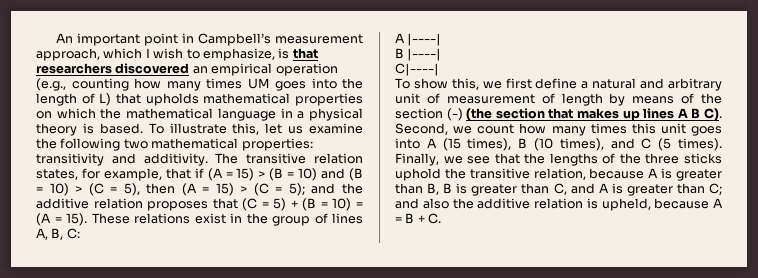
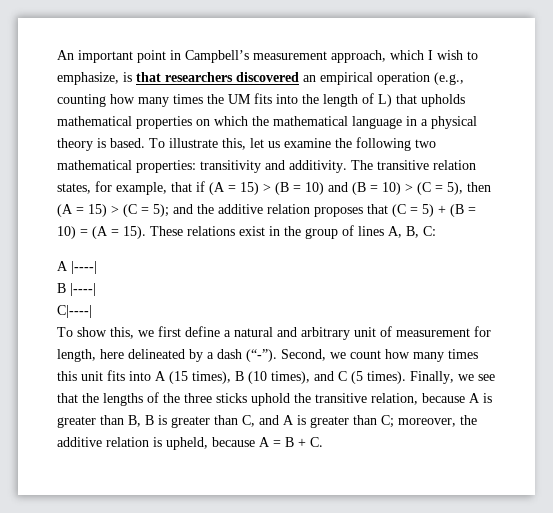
- An important point in Campbell’s measurement approach, which I wish to emphasize, is that researchers discovered an empirical operation (e.g., counting how many times UM goes into the length of L) that upholds mathematical properties on which the mathematical language in a physical theory is based.
+ An important point in Campbell’s measurement approach, which I wish to emphasize, is that researchers discovered an empirical operation (e.g., counting how many times the UM fits into the length of L) that upholds mathematical properties on which the mathematical language in a physical theory is based.
- To show this, we first define a natural and arbitrary unit of measurement of length by means of the section (-) (the section that makes up lines A B C). Second, we count how many times this unit goes into A (15 times), B (10 times), and C (5 times).
+ To show this, we first define a natural and arbitrary unit of measurement for length, here delineated by a dash (“-”). Second, we count how many times this unit fits into A (15 times), B (10 times), and C (5 times).
- Finally, we see that the lengths of the three sticks uphold the transitive relation, because A is greater than B, B is greater than C, and A is greater than C; and also the additive relation is upheld, because A = B + C.
+ Finally, we see that the lengths of the three sticks uphold the transitive relation, because A is greater than B, B is greater than C, and A is greater than C; moreover, the additive relation is upheld, because A = B + C.

